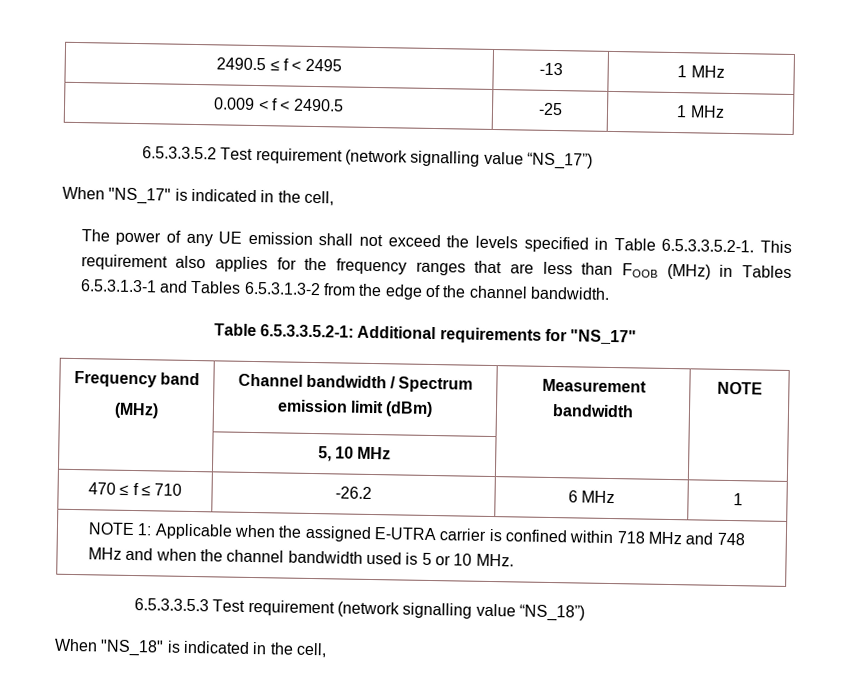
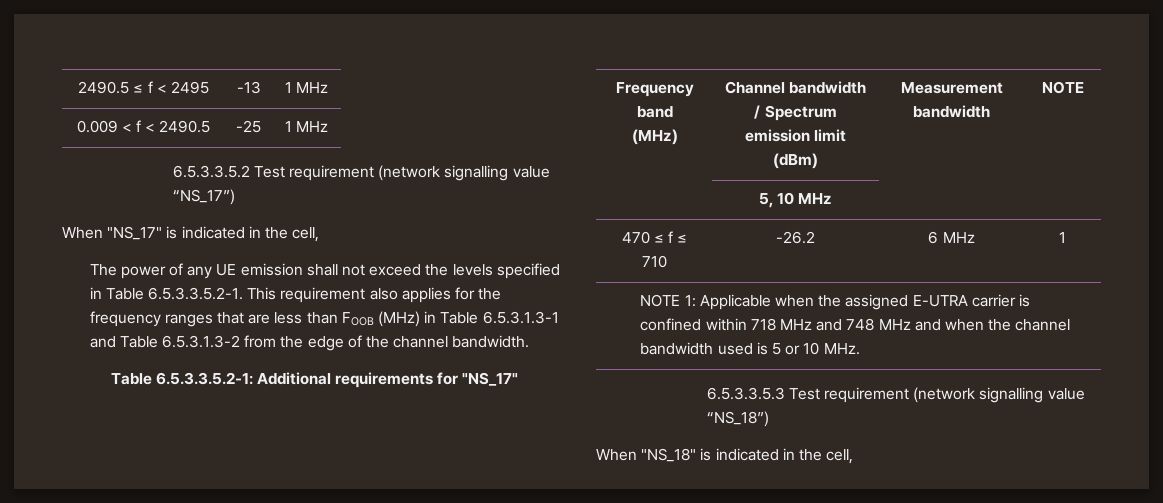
- The power of any UE emission shall not exceed the levels specified in Table 6.5.3.3.5.2-1. This requirement also applies for the frequency ranges that are less than FOOB (MHz) in Tables 6.5.3.1.3-1 and Tables 6.5.3.1.3-2 from the edge of the channel bandwidth.
+ The power of any UE emission shall not exceed the levels specified in Table 6.5.3.3.5.2-1. This requirement also applies for the frequency ranges that are less than FOOB (MHz) in Table 6.5.3.1.3-1 and Table 6.5.3.1.3-2 from the edge of the channel bandwidth.

